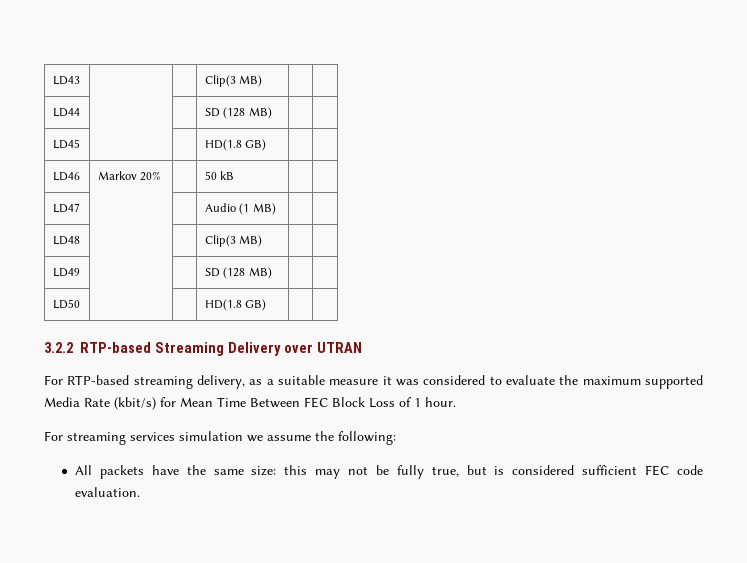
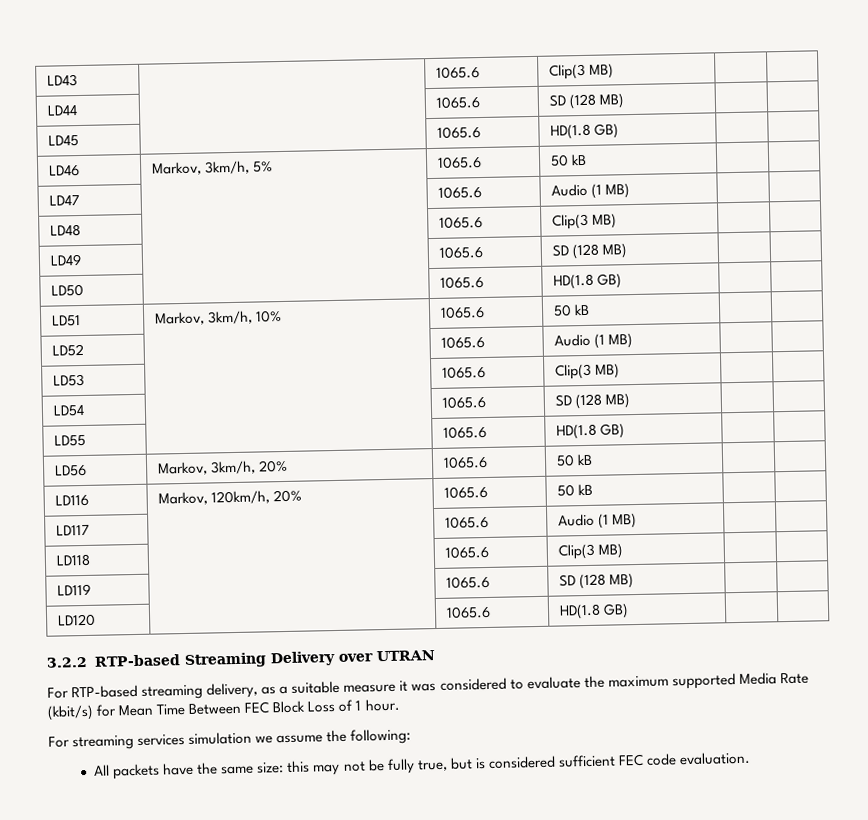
- LD43 | | | Clip(3 MB) | |
+ LD43 | | 1065.6 | Clip(3 MB) | |
- LD44 | | | SD (128 MB) | |
+ LD44 | | 1065.6 | SD (128 MB) | |
- LD45 | | | HD(1.8 GB) | |
+ LD45 | | 1065.6 | HD(1.8 GB) | |
- LD46 | Markov 20% | | 50 kB | |
+ LD46 | Markov, 3km/h, 5% | 1065.6 | 50 kB | |
- LD47 | | | Audio (1 MB) | |
+ LD47 | | 1065.6 | Audio (1 MB) | |
- LD48 | | | Clip(3 MB) | |
+ LD48 | | 1065.6 | Clip(3 MB) | |
- LD49 | | | SD (128 MB) | |
+ LD49 | | 1065.6 | SD (128 MB) | |
- LD50 | | | HD(1.8 GB) | |
+ LD50 | | 1065.6 | HD(1.8 GB) | |
+ LD51 | Markov, 3km/h, 10% | 1065.6 | 50 kB | |
+ LD52 | | 1065.6 | Audio (1 MB) | |
+ LD53 | | 1065.6 | Clip(3 MB) | |
+ LD54 | | 1065.6 | SD (128 MB) | |
+ LD55 | | 1065.6 | HD(1.8 GB) | |
+ LD56 | Markov, 3km/h, 20% | 1065.6 | 50 kB | |
+ LD116 | Markov, 120km/h, 20% | 1065.6 | 50 kB | |
+ LD117 | | 1065.6 | Audio (1 MB) | |
+ LD118 | | 1065.6 | Clip(3 MB) | |
+ LD119 | | 1065.6 | SD (128 MB) | |
+ LD120 | | 1065.6 | HD(1.8 GB) | |

